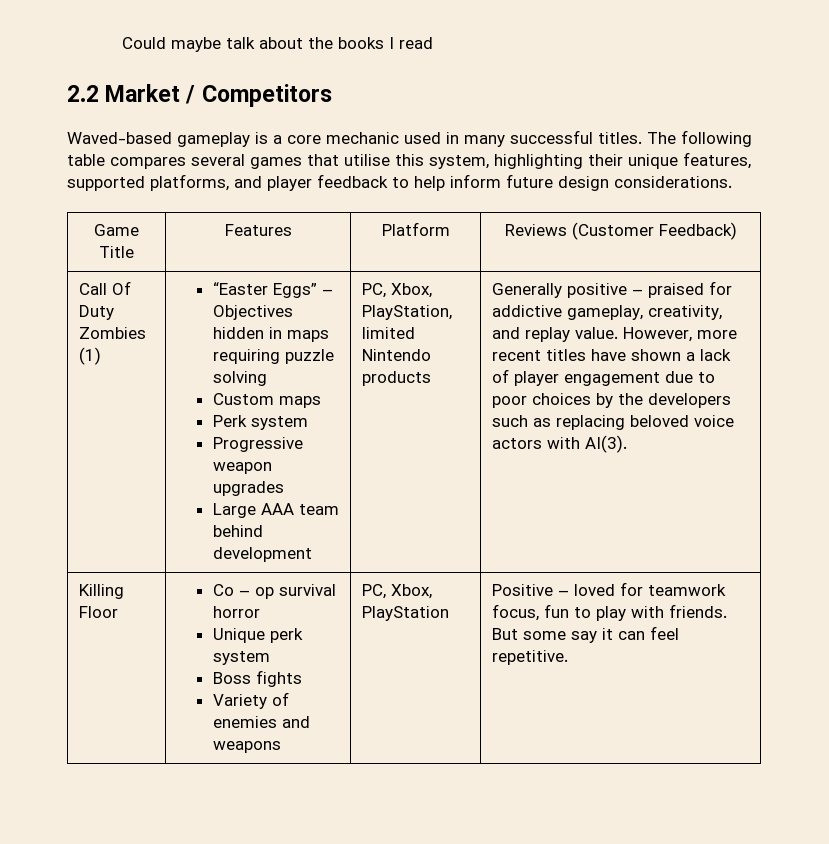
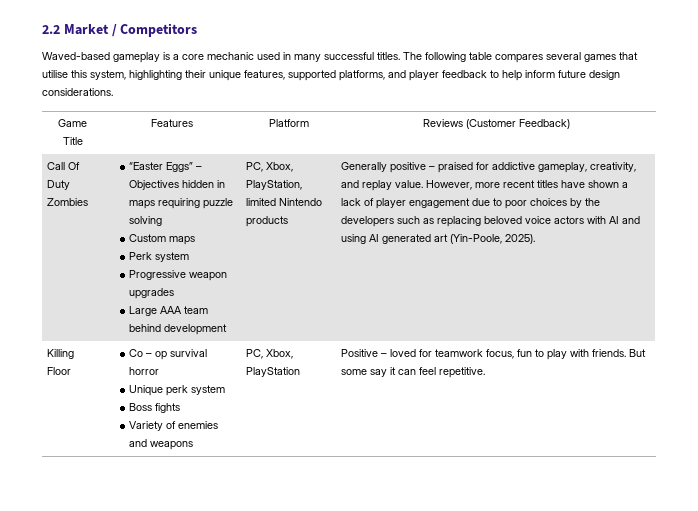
- Could maybe talk about the books I read
- Call Of Duty Zombies (1)
+ Call Of Duty Zombies
- However, more recent titles have shown a lack of player engagement due to poor choices by the developers such as replacing beloved voice actors with AI(3).
+ However, more recent titles have shown a lack of player engagement due to poor choices by the developers such as replacing beloved voice actors with AI and using AI generated art (Yin-Poole, 2025).

